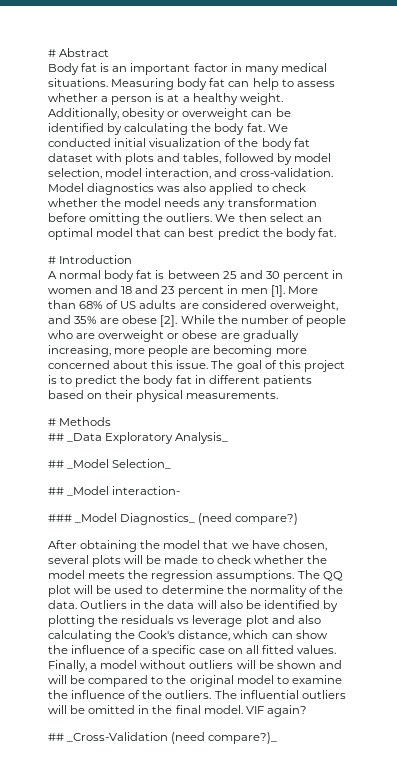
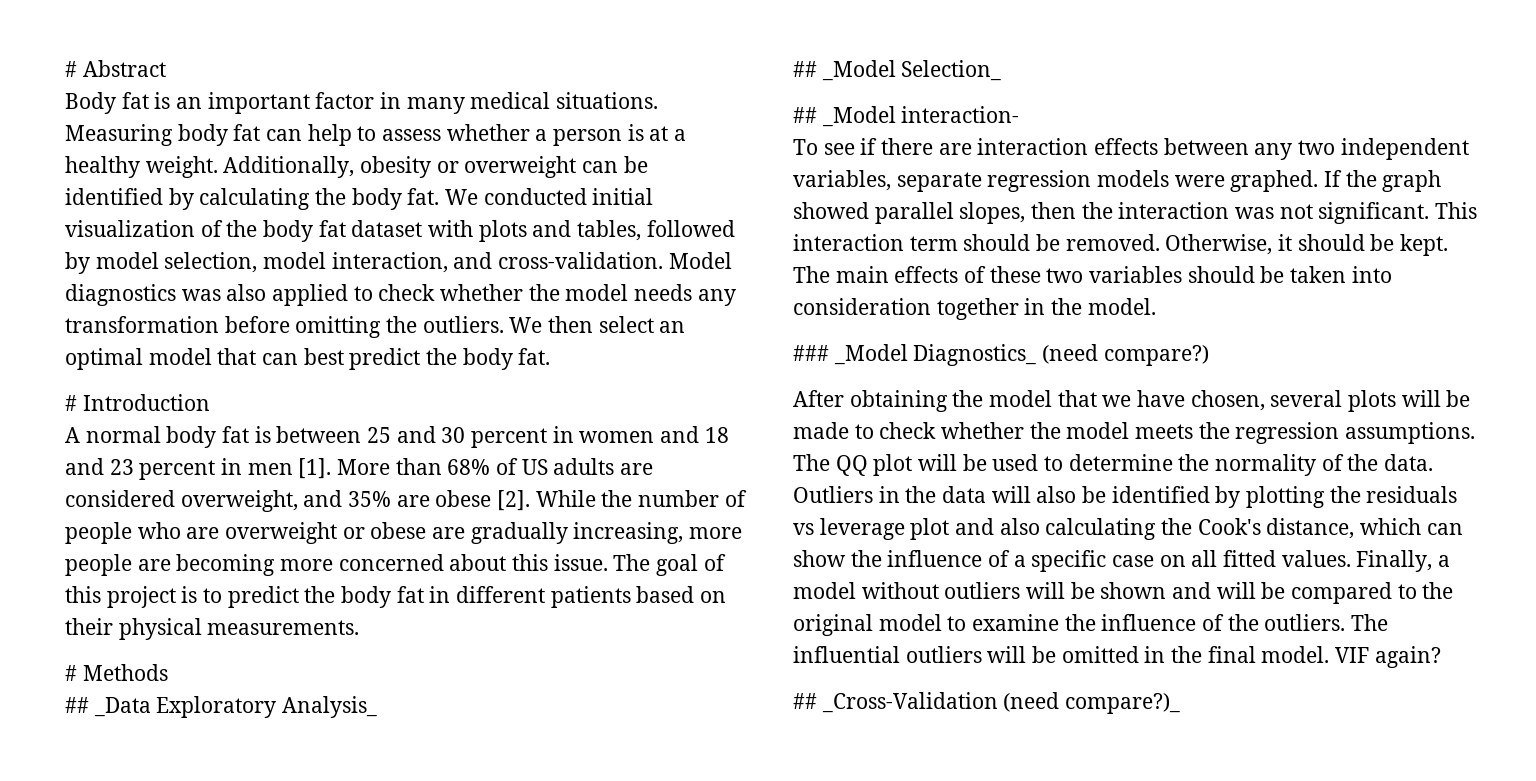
+ To see if there are interaction effects between any two independent variables, separate regression models were graphed. If the graph showed parallel slopes, then the interaction was not significant. This interaction term should be removed. Otherwise, it should be kept. The main effects of these two variables should be taken into consideration together in the model.

